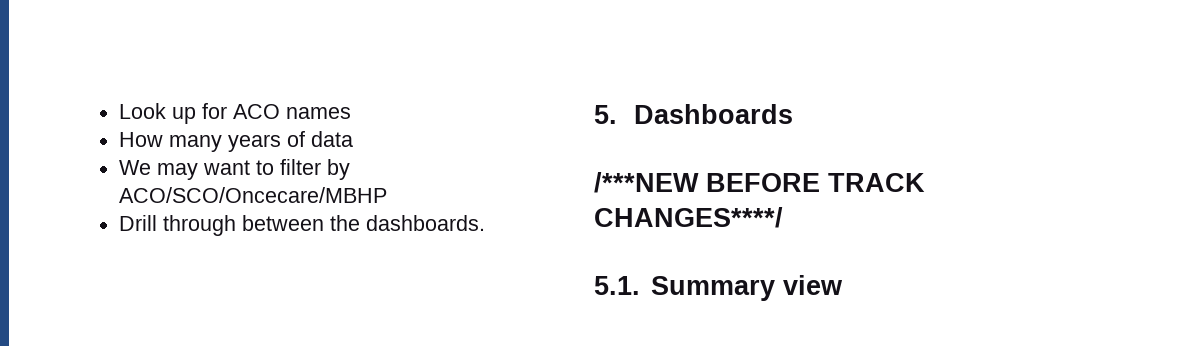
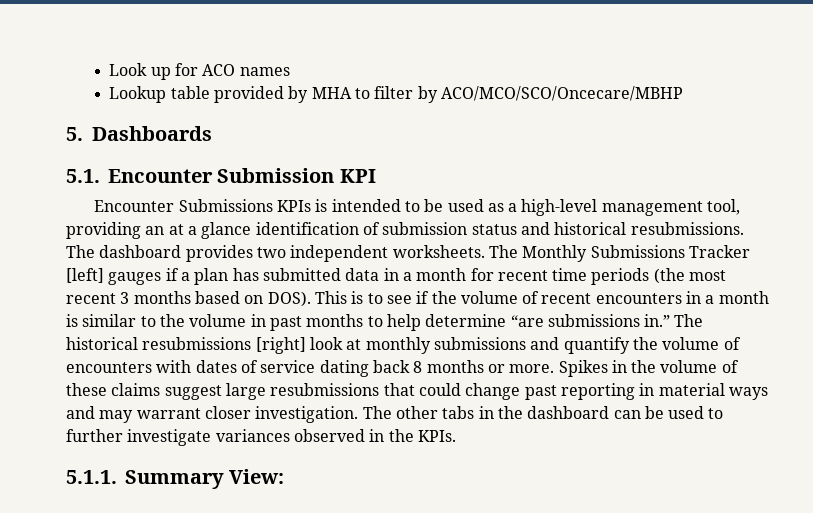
- How many years of data
- We may want to filter by ACO/SCO/Oncecare/MBHP
- Drill through between the dashboards.
+ Lookup table provided by MHA to filter by ACO/MCO/SCO/Oncecare/MBHP
  5. Dashboards
- /***NEW BEFORE TRACK CHANGES****/
- 5.1. Summary view
+ 5.1. Encounter Submission KPI
+ Encounter Submissions KPIs is intended to be used as a high-level management tool, providing an at a glance identification of submission status and historical resubmissions. The dashboard provides two independent worksheets. The Monthly Submissions Tracker [left] gauges if a plan has submitted data in a month for recent time periods (the most recent 3 months based on DOS). This is to see if the volume of recent encounters in a month is similar to the volume in past months to help determine “are submissions in.” The historical resubmissions [right] look at monthly submissions and quantify the volume of encounters with dates of service dating back 8 months or more. Spikes in the volume of these claims suggest large resubmissions that could change past reporting in material ways and may warrant closer investigation. The other tabs in the dashboard can be used to further investigate variances observed in the KPIs.
+ 5.1.1. Summary View:

